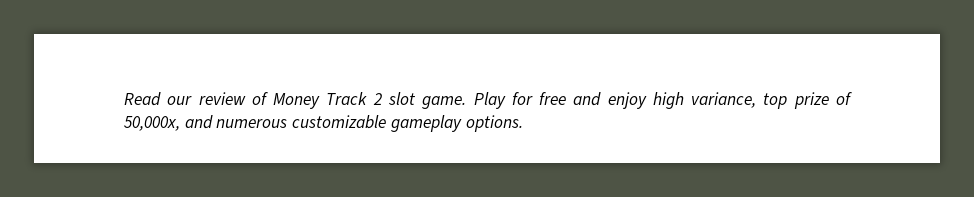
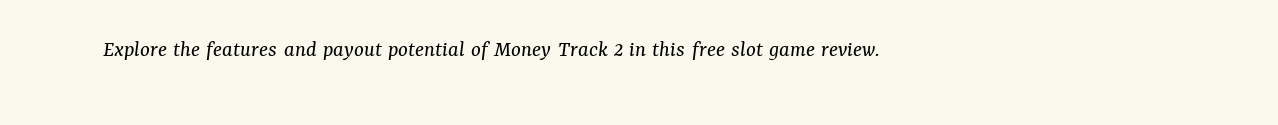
- Read our review of Money Track 2 slot game. Play for free and enjoy high variance, top prize of 50,000x, and numerous customizable gameplay options.
+ Explore the features and payout potential of Money Track 2 in this free slot game review.

